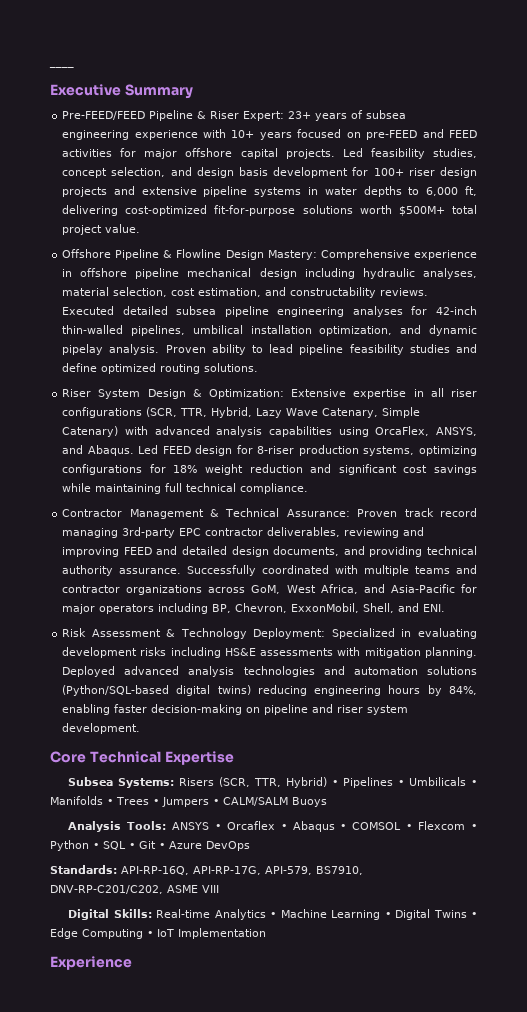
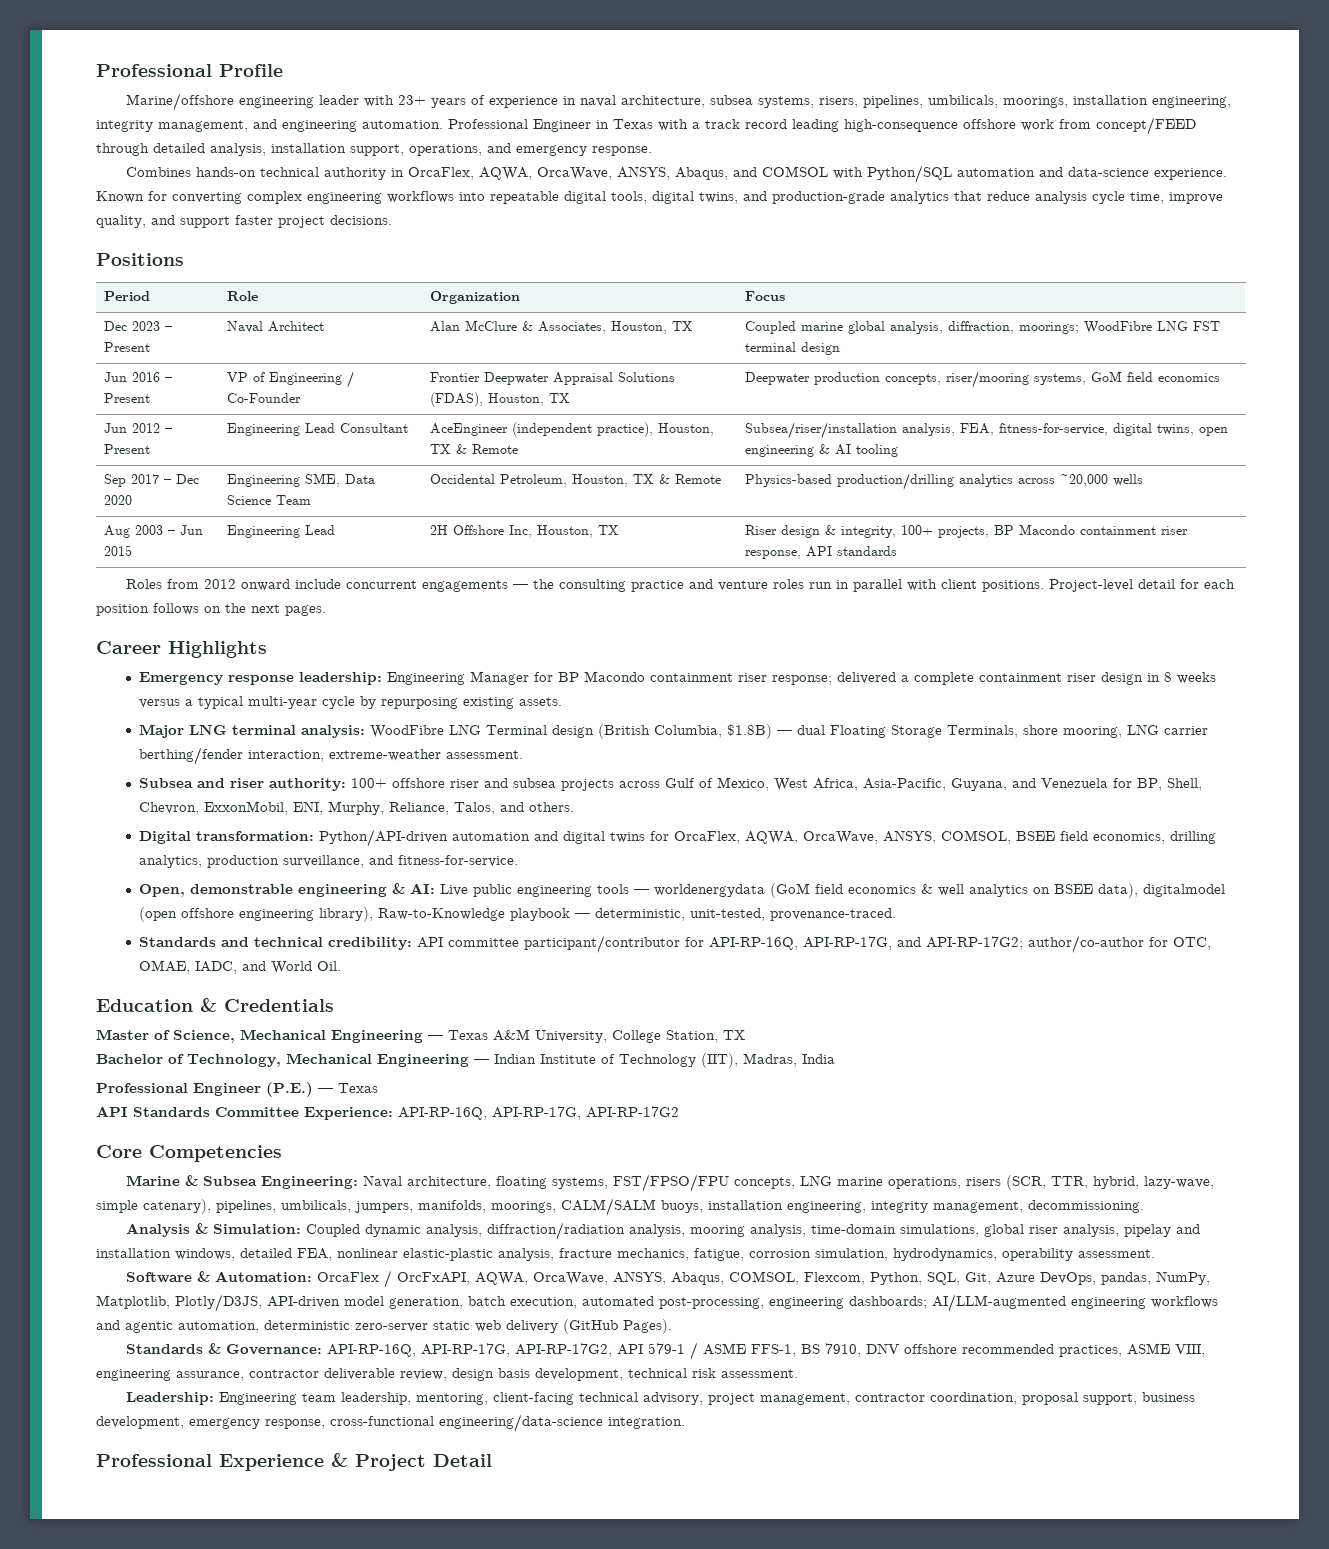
- ____
- Executive Summary
- Pre-FEED/FEED Pipeline & Riser Expert: 23+ years of subsea engineering experience with 10+ years focused on pre-FEED and FEED activities for major offshore capital projects. Led feasibility studies, concept selection, and design basis development for 100+ riser design projects and extensive pipeline systems in water depths to 6,000 ft, delivering cost-optimized fit-for-purpose solutions worth $500M+ total project value.
- Offshore Pipeline & Flowline Design Mastery: Comprehensive experience in offshore pipeline mechanical design including hydraulic analyses, material selection, cost estimation, and constructability reviews. Executed detailed subsea pipeline engineering analyses for 42-inch thin-walled pipelines, umbilical installation optimization, and dynamic pipelay analysis. Proven ability to lead pipeline feasibility studies and define optimized routing solutions.
- Riser System Design & Optimization: Extensive expertise in all riser configurations (SCR, TTR, Hybrid, Lazy Wave Catenary, Simple Catenary) with advanced analysis capabilities using OrcaFlex, ANSYS, and Abaqus. Led FEED design for 8-riser production systems, optimizing configurations for 18% weight reduction and significant cost savings while maintaining full technical compliance.
- Contractor Management & Technical Assurance: Proven track record managing 3rd-party EPC contractor deliverables, reviewing and improving FEED and detailed design documents, and providing technical authority assurance. Successfully coordinated with multiple teams and contractor organizations across GoM, West Africa, and Asia-Pacific for major operators including BP, Chevron, ExxonMobil, Shell, and ENI.
- Risk Assessment & Technology Deployment: Specialized in evaluating development risks including HS&E assessments with mitigation planning. Deployed advanced analysis technologies and automation solutions (Python/SQL-based digital twins) reducing engineering hours by 84%, enabling faster decision-making on pipeline and riser system development.
- Core Technical Expertise
- Subsea Systems: Risers (SCR, TTR, Hybrid) • Pipelines • Umbilicals • Manifolds • Trees • Jumpers • CALM/SALM Buoys
- Analysis Tools: ANSYS • Orcaflex • Abaqus • COMSOL • Flexcom • Python • SQL • Git • Azure DevOps
- Standards: API-RP-16Q, API-RP-17G, API-579, BS7910, DNV-RP-C201/C202, ASME VIII
- Digital Skills: Real-time Analytics • Machine Learning • Digital Twins • Edge Computing • IoT Implementation
- Experience
+ Professional Profile
+ Marine/offshore engineering leader with 23+ years of experience in naval architecture, subsea systems, risers, pipelines, umbilicals, moorings, installation engineering, integrity management, and engineering automation. Professional Engineer in Texas with a track record leading high-consequence offshore work from concept/FEED through detailed analysis, installation support, operations, and emergency response.
+ Combines hands-on technical authority in OrcaFlex, AQWA, OrcaWave, ANSYS, Abaqus, and COMSOL with Python/SQL automation and data-science experience. Known for converting complex engineering workflows into repeatable digital tools, digital twins, and production-grade analytics that reduce analysis cycle time, improve quality, and support faster project decisions.
+ Positions
+ Period | Role | Organization | Focus
+ Dec 2023 – Present | Naval Architect | Alan McClure & Associates, Houston, TX | Coupled marine global analysis, diffraction, moorings; WoodFibre LNG FST terminal design
+ Jun 2016 – Present | VP of Engineering / Co-Founder | Frontier Deepwater Appraisal Solutions (FDAS), Houston, TX | Deepwater production concepts, riser/mooring systems, GoM field economics
+ Jun 2012 – Present | Engineering Lead Consultant | AceEngineer (independent practice), Houston, TX & Remote | Subsea/riser/installation analysis, FEA, fitness-for-service, digital twins, open engineering & AI tooling
+ Sep 2017 – Dec 2020 | Engineering SME, Data Science Team | Occidental Petroleum, Houston, TX & Remote | Physics-based production/drilling analytics across ~20,000 wells
+ Aug 2003 – Jun 2015 | Engineering Lead | 2H Offshore Inc, Houston, TX | Riser design & integrity, 100+ projects, BP Macondo containment riser response, API standards
+ Roles from 2012 onward include concurrent engagements — the consulting practice and venture roles run in parallel with client positions. Project-level detail for each position follows on the next pages.
+ Career Highlights
+ Emergency response leadership: Engineering Manager for BP Macondo containment riser response; delivered a complete containment riser design in 8 weeks versus a typical multi-year cycle by repurposing existing assets.
+ Major LNG terminal analysis: WoodFibre LNG Terminal design (British Columbia, $1.8B) — dual Floating Storage Terminals, shore mooring, LNG carrier berthing/fender interaction, extreme-weather assessment.
+ Subsea and riser authority: 100+ offshore riser and subsea projects across Gulf of Mexico, West Africa, Asia-Pacific, Guyana, and Venezuela for BP, Shell, Chevron, ExxonMobil, ENI, Murphy, Reliance, Talos, and others.
+ Digital transformation: Python/API-driven automation and digital twins for OrcaFlex, AQWA, OrcaWave, ANSYS, COMSOL, BSEE field economics, drilling analytics, production surveillance, and fitness-for-service.
+ Open, demonstrable engineering & AI: Live public engineering tools — worldenergydata (GoM field economics & well analytics on BSEE data), digitalmodel (open offshore engineering library), Raw-to-Knowledge playbook — deterministic, unit-tested, provenance-traced.
+ Standards and technical credibility: API committee participant/contributor for API-RP-16Q, API-RP-17G, and API-RP-17G2; author/co-author for OTC, OMAE, IADC, and World Oil.
+ Education & Credentials
+ Master of Science, Mechanical Engineering — Texas A&M University, College Station, TX
+ Bachelor of Technology, Mechanical Engineering — Indian Institute of Technology (IIT), Madras, India
+ Professional Engineer (P.E.) — Texas
+ API Standards Committee Experience: API-RP-16Q, API-RP-17G, API-RP-17G2
+ Core Competencies
+ Marine & Subsea Engineering: Naval architecture, floating systems, FST/FPSO/FPU concepts, LNG marine operations, risers (SCR, TTR, hybrid, lazy-wave, simple catenary), pipelines, umbilicals, jumpers, manifolds, moorings, CALM/SALM buoys, installation engineering, integrity management, decommissioning.
+ Analysis & Simulation: Coupled dynamic analysis, diffraction/radiation analysis, mooring analysis, time-domain simulations, global riser analysis, pipelay and installation windows, detailed FEA, nonlinear elastic-plastic analysis, fracture mechanics, fatigue, corrosion simulation, hydrodynamics, operability assessment.
+ Software & Automation: OrcaFlex / OrcFxAPI, AQWA, OrcaWave, ANSYS, Abaqus, COMSOL, Flexcom, Python, SQL, Git, Azure DevOps, pandas, NumPy, Matplotlib, Plotly/D3JS, API-driven model generation, batch execution, automated post-processing, engineering dashboards; AI/LLM-augmented engineering workflows and agentic automation, deterministic zero-server static web delivery (GitHub Pages).
+ Standards & Governance: API-RP-16Q, API-RP-17G, API-RP-17G2, API 579-1 / ASME FFS-1, BS 7910, DNV offshore recommended practices, ASME VIII, engineering assurance, contractor deliverable review, design basis development, technical risk assessment.
+ Leadership: Engineering team leadership, mentoring, client-facing technical advisory, project management, contractor coordination, proposal support, business development, emergency response, cross-functional engineering/data-science integration.
+ Professional Experience & Project Detail

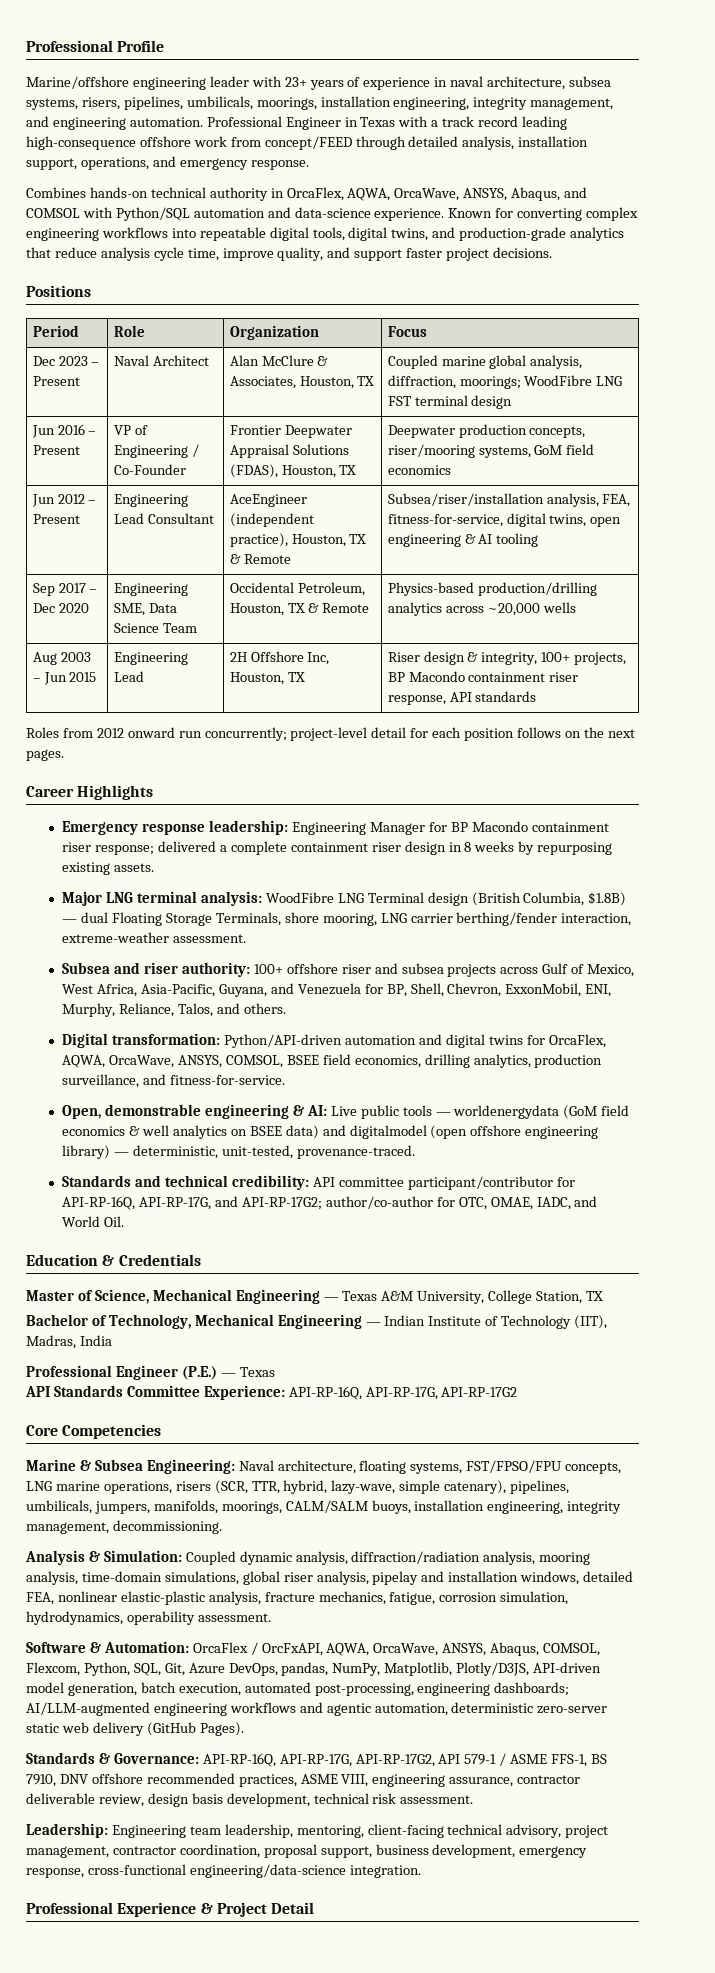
- Roles from 2012 onward include concurrent engagements — the consulting practice and venture roles run in parallel with client positions. Project-level detail for each position follows on the next pages.
+ Roles from 2012 onward run concurrently; project-level detail for each position follows on the next pages.
- Emergency response leadership: Engineering Manager for BP Macondo containment riser response; delivered a complete containment riser design in 8 weeks versus a typical multi-year cycle by repurposing existing assets.
+ Emergency response leadership: Engineering Manager for BP Macondo containment riser response; delivered a complete containment riser design in 8 weeks by repurposing existing assets.
- Open, demonstrable engineering & AI: Live public engineering tools — worldenergydata (GoM field economics & well analytics on BSEE data), digitalmodel (open offshore engineering library), Raw-to-Knowledge playbook — deterministic, unit-tested, provenance-traced.
+ Open, demonstrable engineering & AI: Live public tools — worldenergydata (GoM field economics & well analytics on BSEE data) and digitalmodel (open offshore engineering library) — deterministic, unit-tested, provenance-traced.

